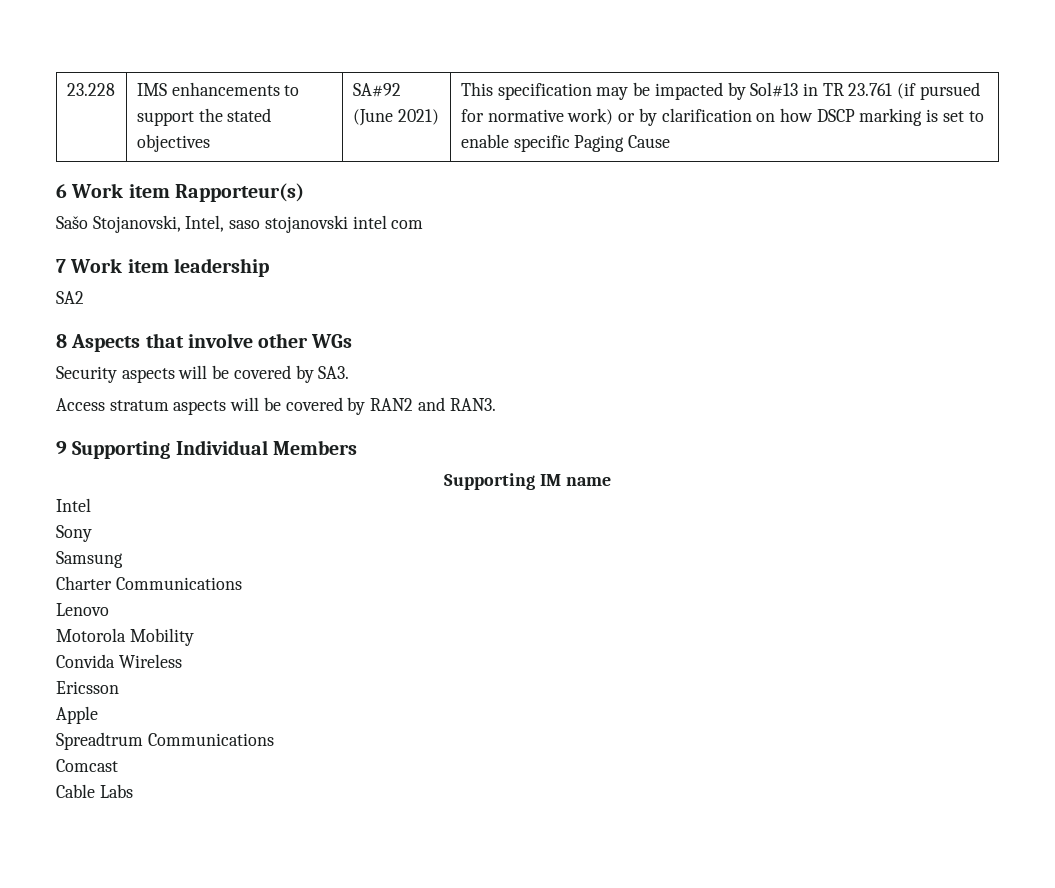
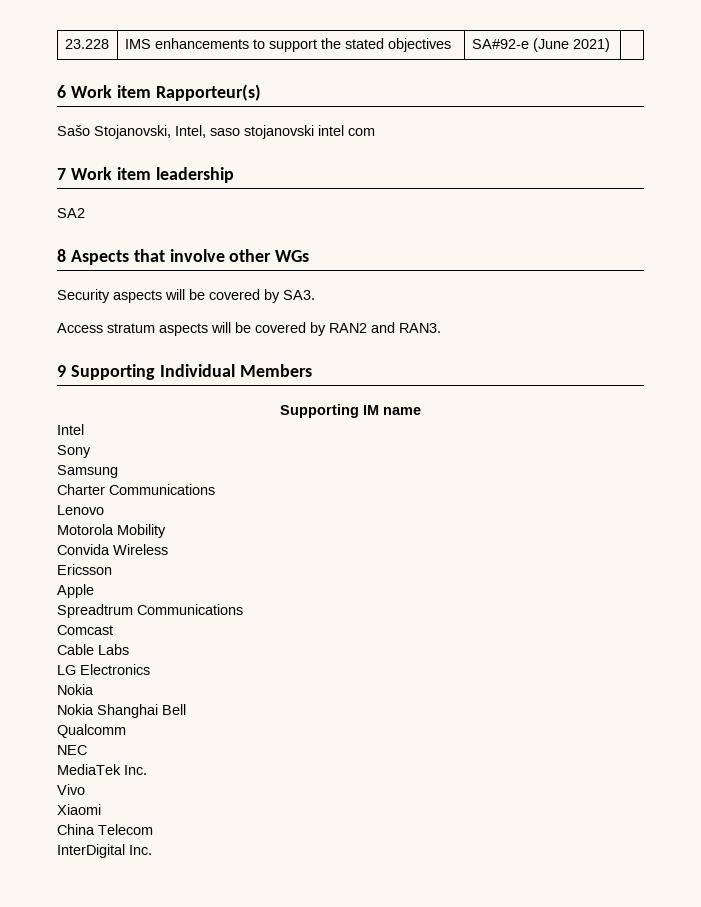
- 23.228 | IMS enhancements to support the stated objectives | SA#92 (June 2021) | This specification may be impacted by Sol#13 in TR 23.761 (if pursued for normative work) or by clarification on how DSCP marking is set to enable specific Paging Cause
+ 23.228 | IMS enhancements to support the stated objectives | SA#92-e (June 2021) |
+ LG Electronics
+ Nokia
+ Nokia Shanghai Bell
+ Qualcomm
+ NEC
+ MediaTek Inc.
+ Vivo
+ Xiaomi
+ China Telecom
+ InterDigital Inc.

